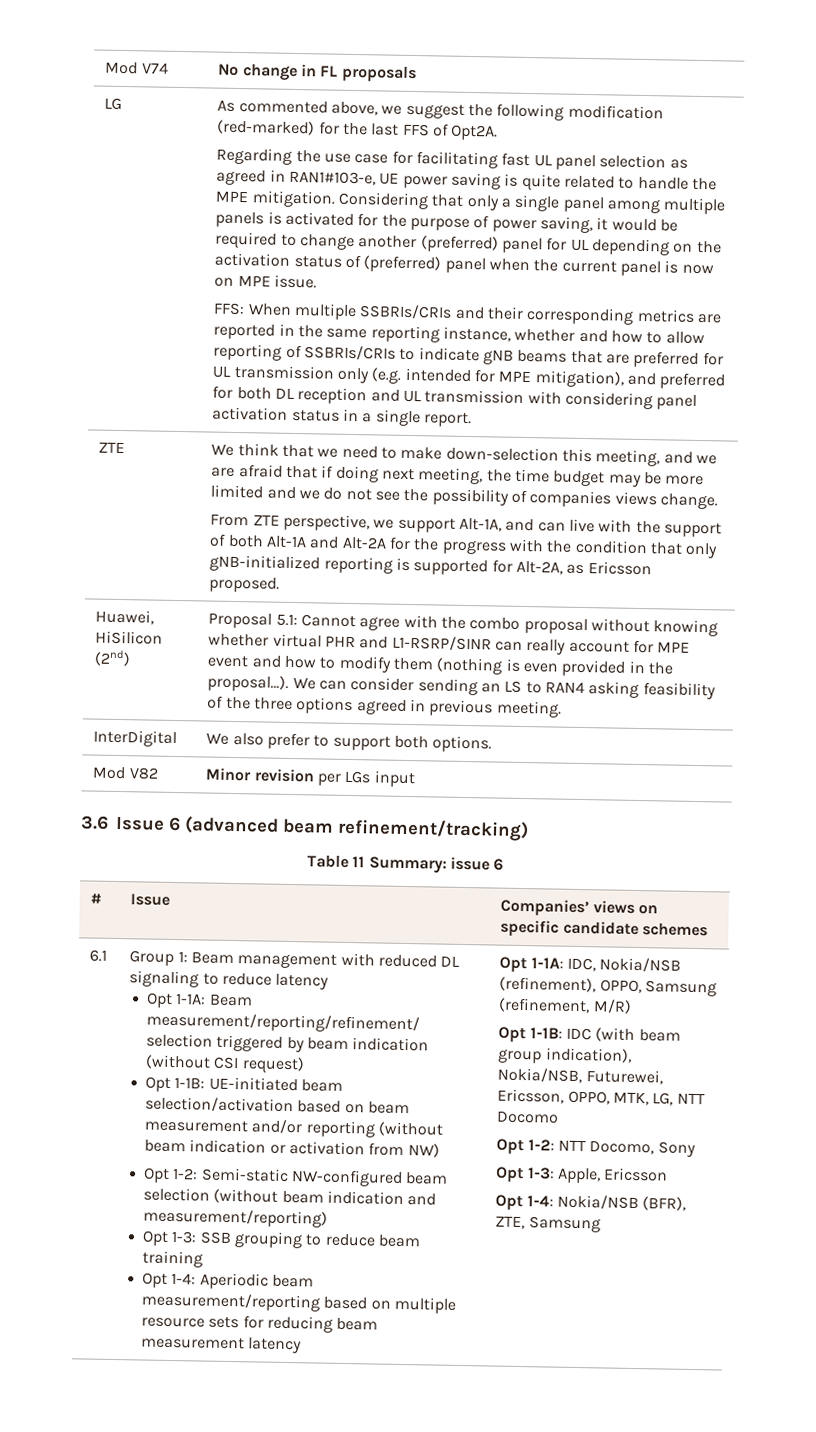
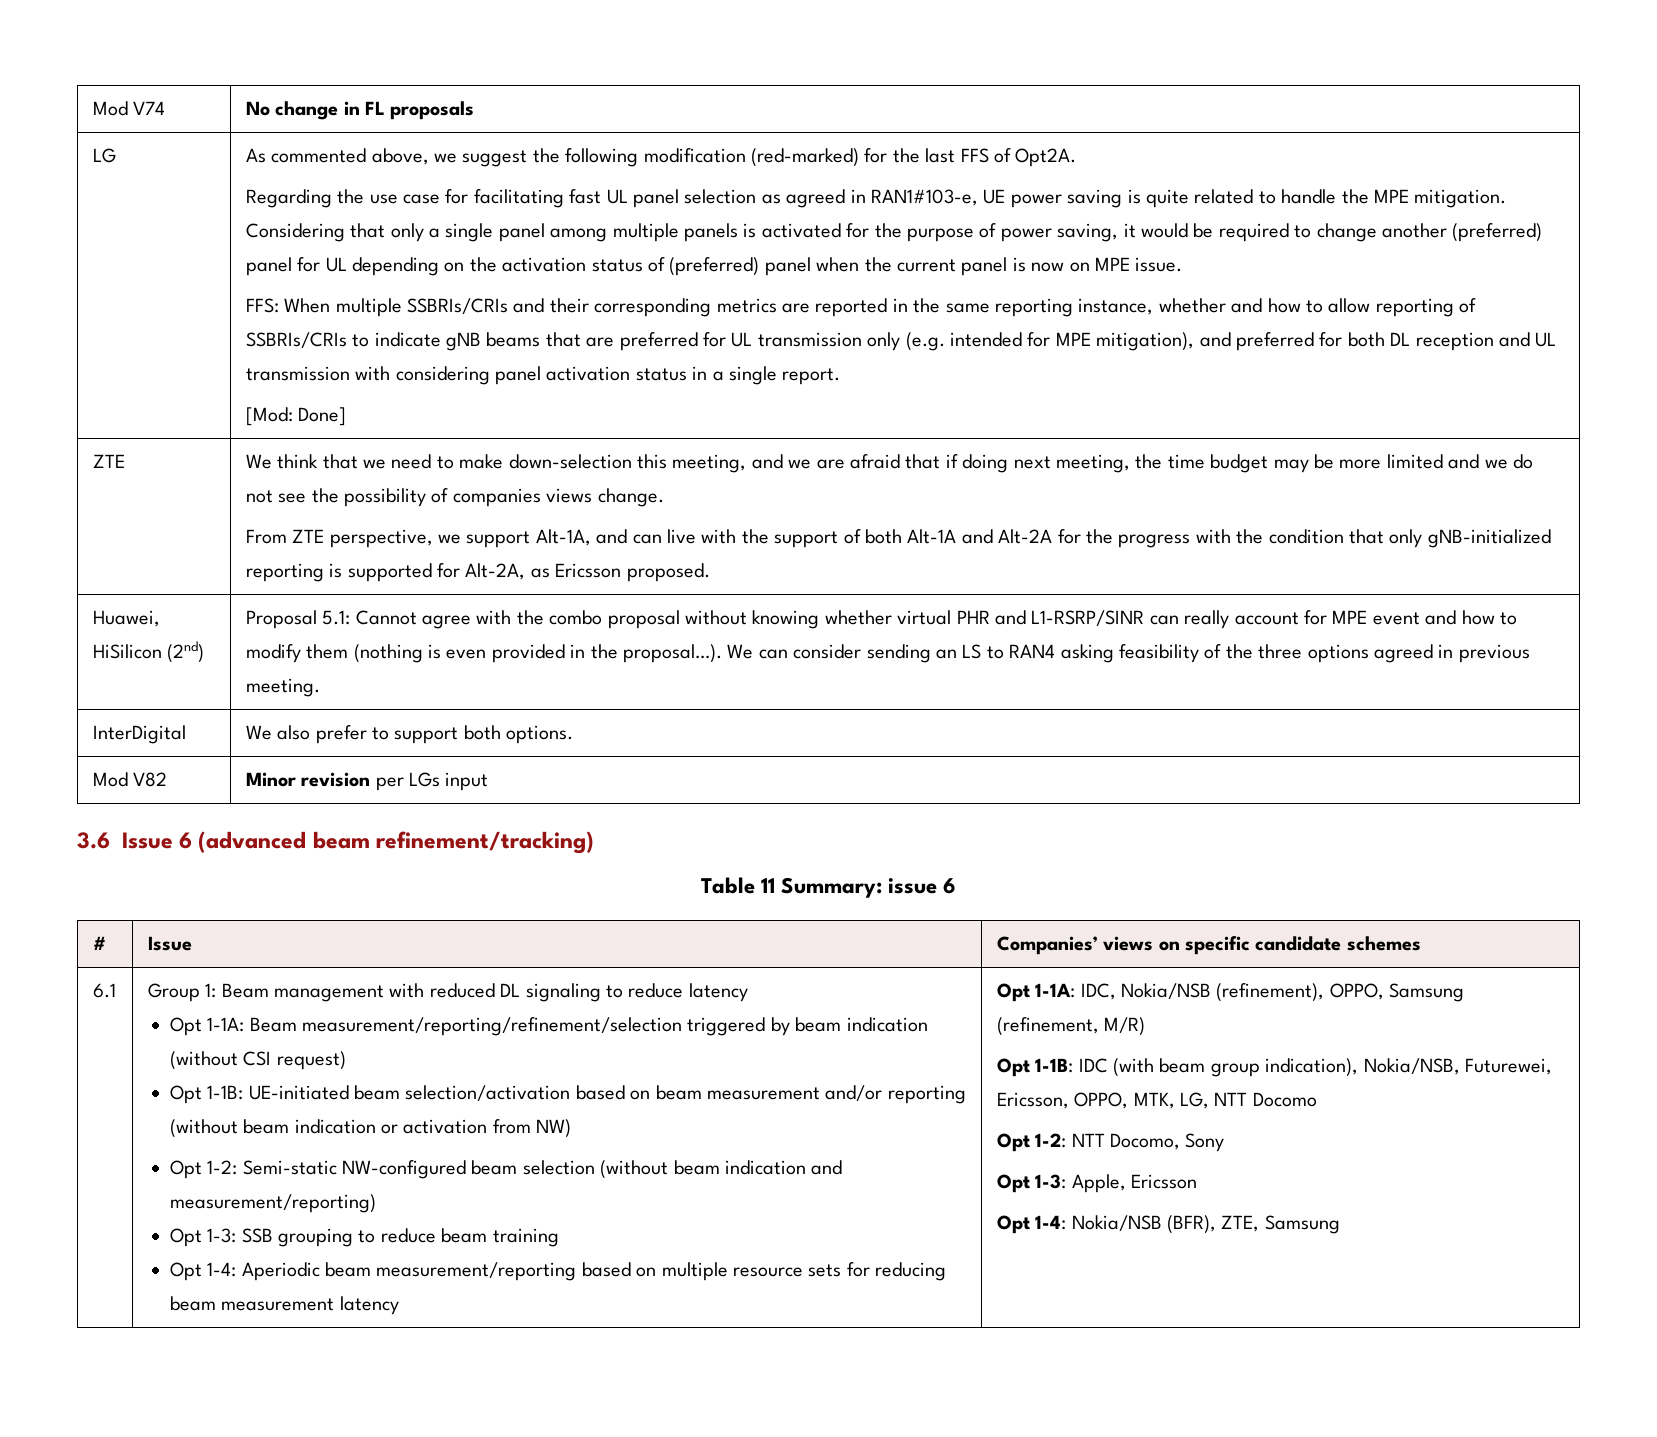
+ [Mod: Done]

